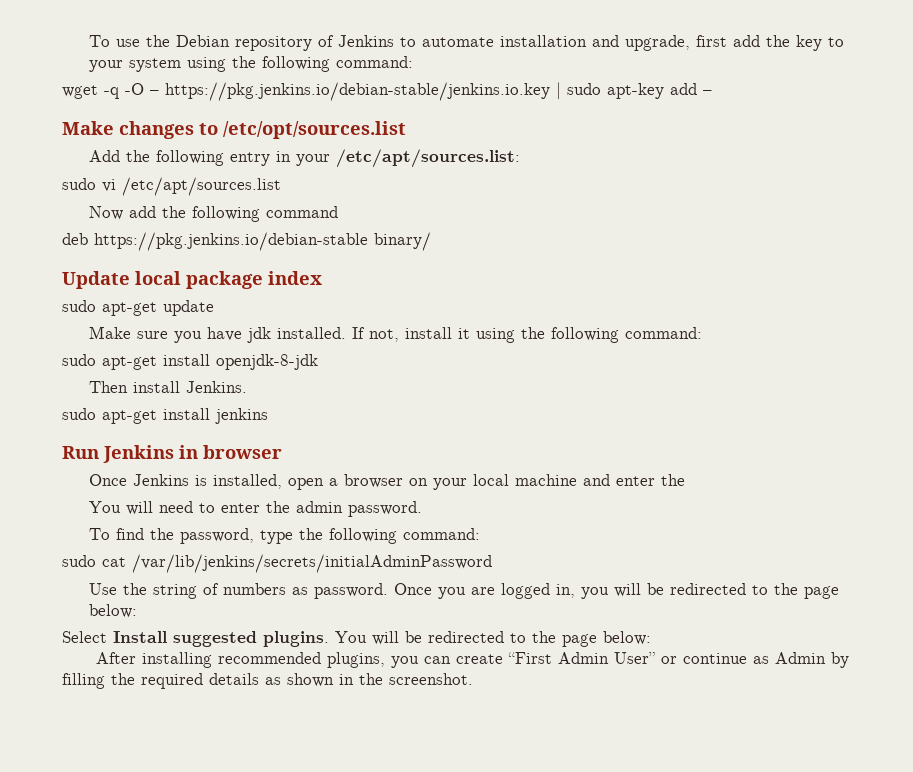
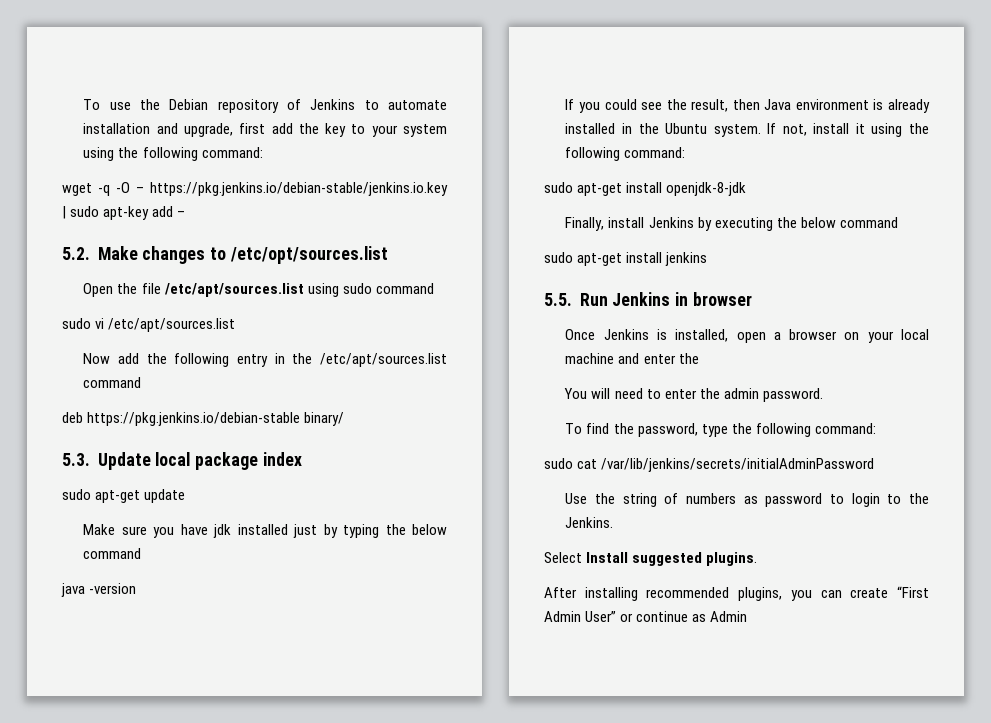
- Make changes to /etc/opt/sources.list
+ 5.2. Make changes to /etc/opt/sources.list
- Add the following entry in your /etc/apt/sources.list:
+ Open the file /etc/apt/sources.list using sudo command
- Now add the following command
+ Now add the following entry in the /etc/apt/sources.list command
- Update local package index
+ 5.3. Update local package index
- Make sure you have jdk installed.
+ Make sure you have jdk installed just by typing the below command
+ java -version
+ If you could see the result, then Java environment is already installed in the Ubuntu system.
- Then install Jenkins.
+ Finally, install Jenkins by executing the below command
- Run Jenkins in browser
+ 5.5. Run Jenkins in browser
- Use the string of numbers as password. Once you are logged in, you will be redirected to the page below:
- Select Install suggested plugins. You will be redirected to the page below:
+ Use the string of numbers as password to login to the Jenkins.
+ Select Install suggested plugins.
- After installing recommended plugins, you can create “First Admin User” or continue as Admin by filling the required details as shown in the screenshot.
+ After installing recommended plugins, you can create “First Admin User” or continue as Admin

